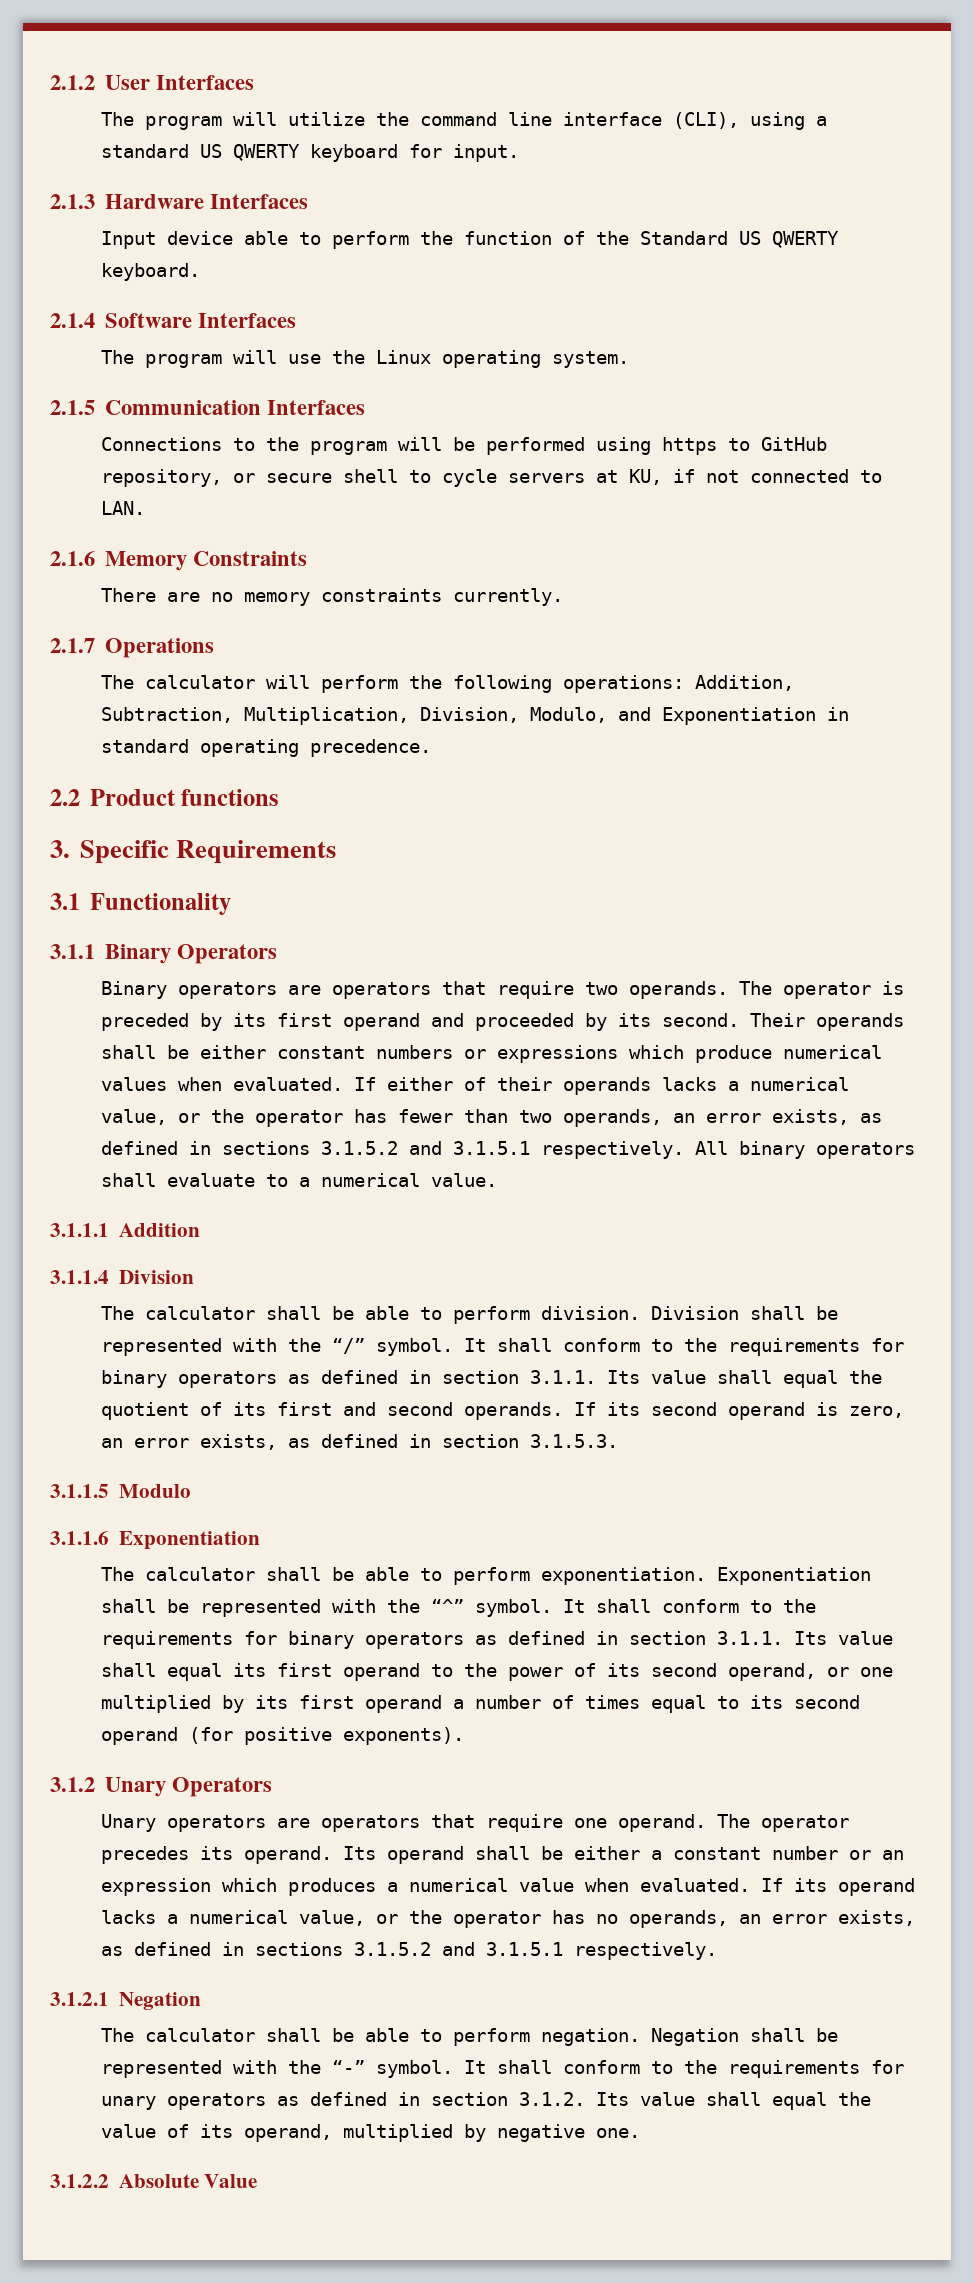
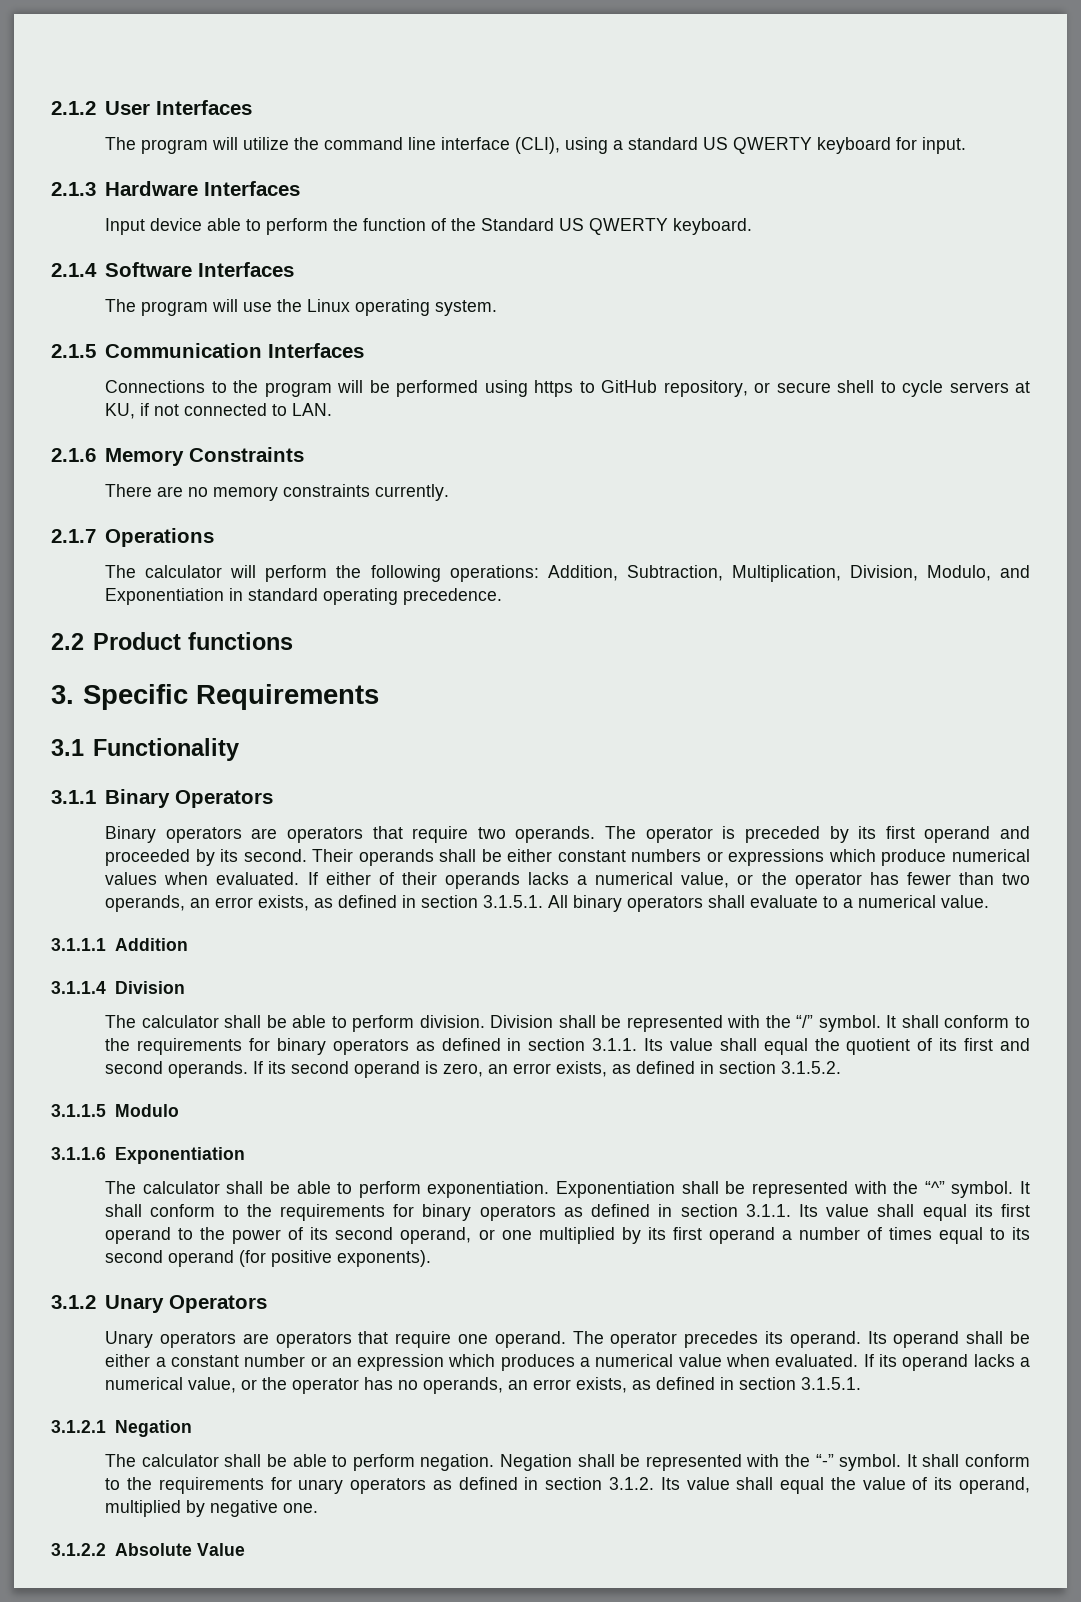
- If either of their operands lacks a numerical value, or the operator has fewer than two operands, an error exists, as defined in sections 3.1.5.2 and 3.1.5.1 respectively. All binary operators shall evaluate to a numerical value.
+ If either of their operands lacks a numerical value, or the operator has fewer than two operands, an error exists, as defined in section 3.1.5.1. All binary operators shall evaluate to a numerical value.
- If its second operand is zero, an error exists, as defined in section 3.1.5.3.
+ If its second operand is zero, an error exists, as defined in section 3.1.5.2.
- If its operand lacks a numerical value, or the operator has no operands, an error exists, as defined in sections 3.1.5.2 and 3.1.5.1 respectively.
+ If its operand lacks a numerical value, or the operator has no operands, an error exists, as defined in section 3.1.5.1.

